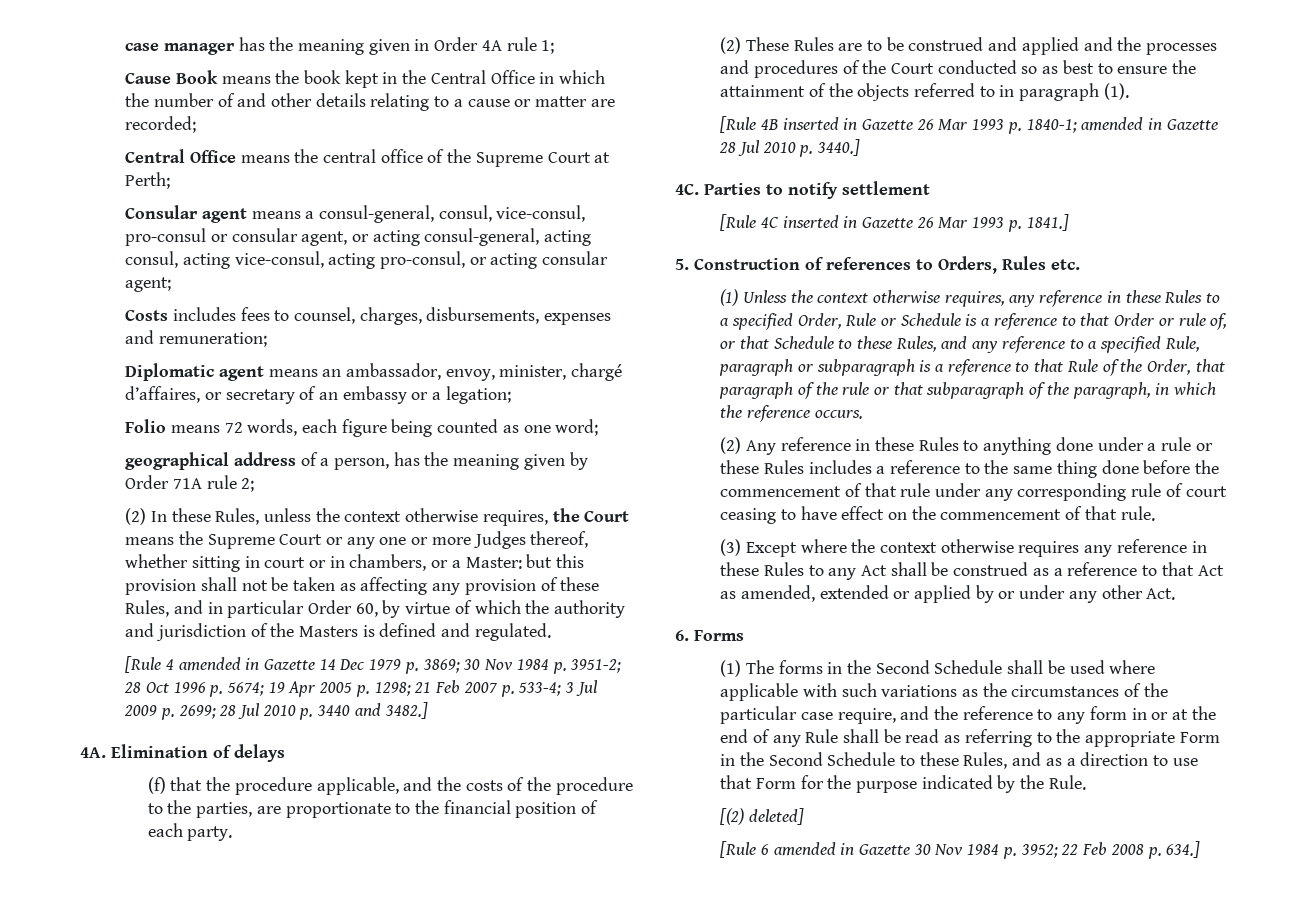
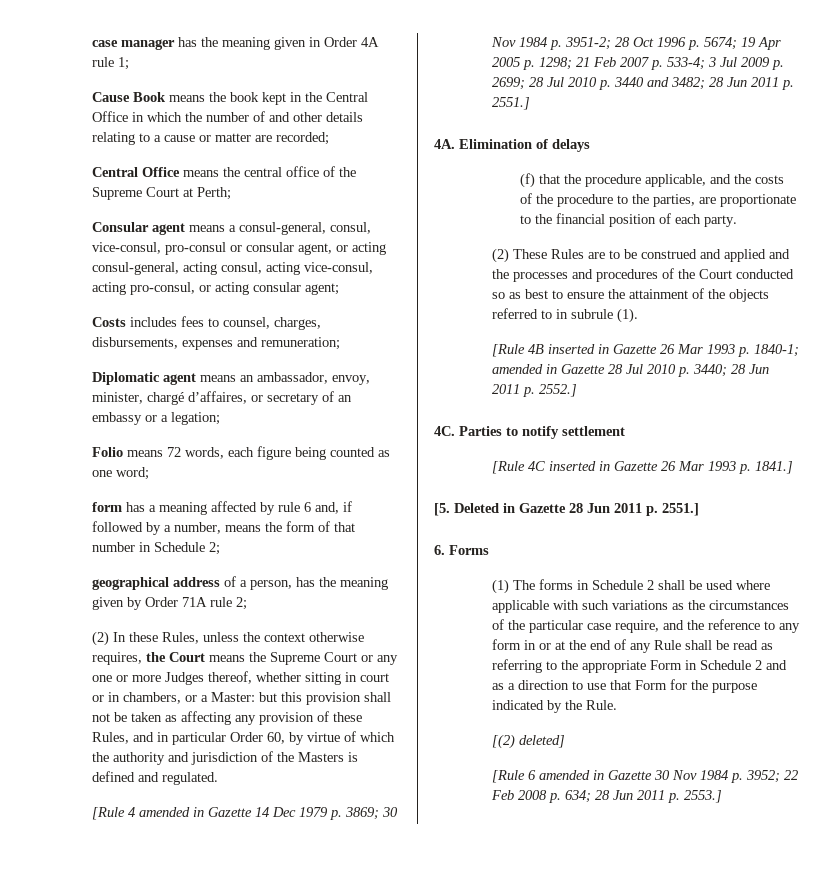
+ form has a meaning affected by rule 6 and, if followed by a number, means the form of that number in Schedule 2;
- [Rule 4 amended in Gazette 14 Dec 1979 p. 3869; 30 Nov 1984 p. 3951-2; 28 Oct 1996 p. 5674; 19 Apr 2005 p. 1298; 21 Feb 2007 p. 533-4; 3 Jul 2009 p. 2699; 28 Jul 2010 p. 3440 and 3482.]
+ [Rule 4 amended in Gazette 14 Dec 1979 p. 3869; 30 Nov 1984 p. 3951-2; 28 Oct 1996 p. 5674; 19 Apr 2005 p. 1298; 21 Feb 2007 p. 533-4; 3 Jul 2009 p. 2699; 28 Jul 2010 p. 3440 and 3482; 28 Jun 2011 p. 2551.]
- (2) These Rules are to be construed and applied and the processes and procedures of the Court conducted so as best to ensure the attainment of the objects referred to in paragraph (1).
+ (2) These Rules are to be construed and applied and the processes and procedures of the Court conducted so as best to ensure the attainment of the objects referred to in subrule (1).
- [Rule 4B inserted in Gazette 26 Mar 1993 p. 1840-1; amended in Gazette 28 Jul 2010 p. 3440.]
+ [Rule 4B inserted in Gazette 26 Mar 1993 p. 1840-1; amended in Gazette 28 Jul 2010 p. 3440; 28 Jun 2011 p. 2552.]
- 5. Construction of references to Orders, Rules etc.
- (1) Unless the context otherwise requires, any reference in these Rules to a specified Order, Rule or Schedule is a reference to that Order or rule of, or that Schedule to these Rules, and any reference to a specified Rule, paragraph or subparagraph is a reference to that Rule of the Order, that paragraph of the rule or that subparagraph of the paragraph, in which the reference occurs.
- (2) Any reference in these Rules to anything done under a rule or these Rules includes a reference to the same thing done before the commencement of that rule under any corresponding rule of court ceasing to have effect on the commencement of that rule.
- (3) Except where the context otherwise requires any reference in these Rules to any Act shall be construed as a reference to that Act as amended, extended or applied by or under any other Act.
+ [5. Deleted in Gazette 28 Jun 2011 p. 2551.]
- (1) The forms in the Second Schedule shall be used where applicable with such variations as the circumstances of the particular case require, and the reference to any form in or at the end of any Rule shall be read as referring to the appropriate Form in the Second Schedule to these Rules, and as a direction to use that Form for the purpose indicated by the Rule.
+ (1) The forms in Schedule 2 shall be used where applicable with such variations as the circumstances of the particular case require, and the reference to any form in or at the end of any Rule shall be read as referring to the appropriate Form in Schedule 2 and as a direction to use that Form for the purpose indicated by the Rule.
- [Rule 6 amended in Gazette 30 Nov 1984 p. 3952; 22 Feb 2008 p. 634.]
+ [Rule 6 amended in Gazette 30 Nov 1984 p. 3952; 22 Feb 2008 p. 634; 28 Jun 2011 p. 2553.]

